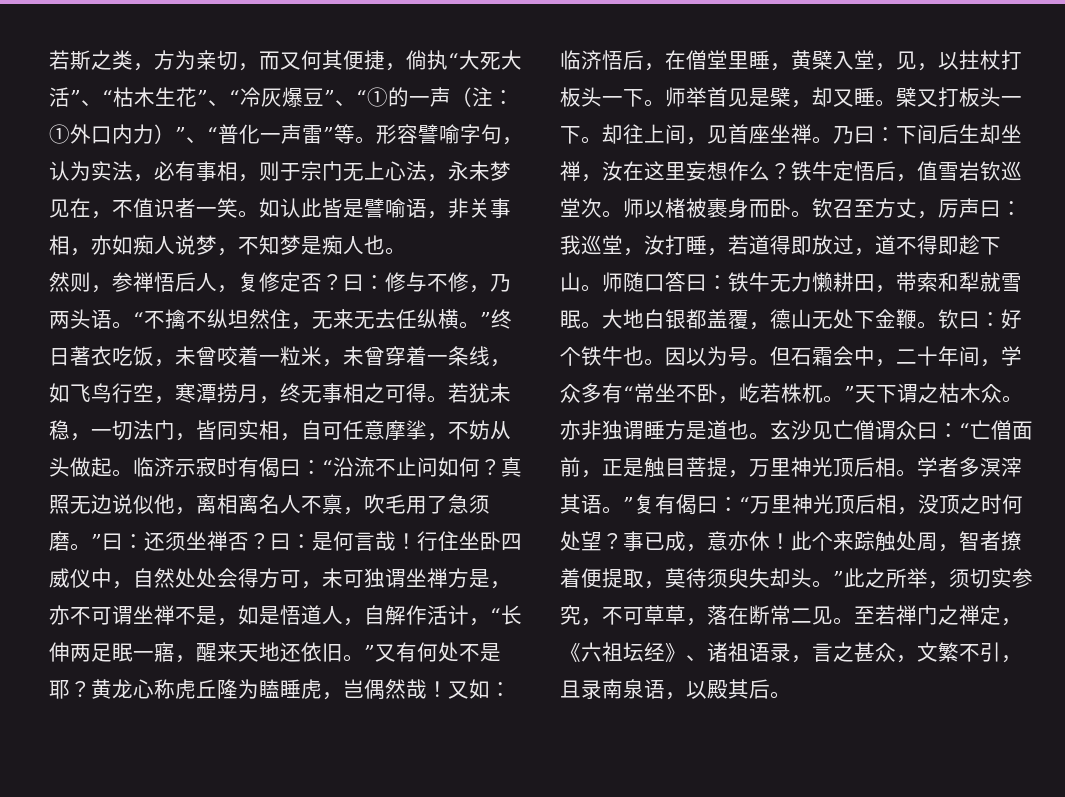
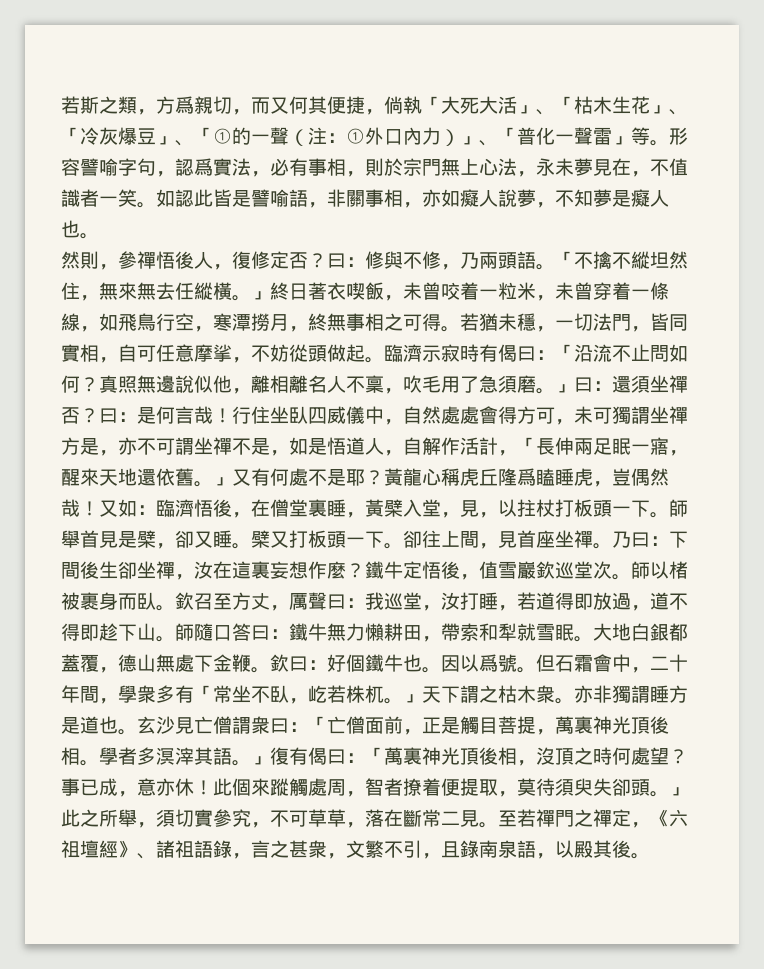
- 若斯之类，方为亲切，而又何其便捷，倘执“大死大活”、“枯木生花”、“冷灰爆豆”、“①的一声（注：①外口内力）”、“普化一声雷”等。
+ 若斯之類，方爲親切，而又何其便捷，倘執「大死大活」、「枯木生花」、「冷灰爆豆」、「①的一聲（注：①外口內力）」、「普化一聲雷」等。
- 形容譬喻字句，认为实法，必有事相，则于宗门无上心法，永未梦见在，不值识者一笑。
+ 形容譬喻字句，認爲實法，必有事相，則於宗門無上心法，永未夢見在，不值識者一笑。
- 如认此皆是譬喻语，非关事相，亦如痴人说梦，不知梦是痴人也。
- 然则，参禅悟后人，复修定否？
+ 如認此皆是譬喻語，非關事相，亦如癡人說夢，不知夢是癡人也。
+ 然則，參禪悟後人，復修定否？
- 曰：修与不修，乃两头语。“不擒不纵坦然住，无来无去任纵横。”终日著衣吃饭，未曾咬着一粒米，未曾穿着一条线，如飞鸟行空，寒潭捞月，终无事相之可得。
+ 曰：修與不修，乃兩頭語。「不擒不縱坦然住，無來無去任縱橫。」終日著衣喫飯，未曾咬着一粒米，未曾穿着一條線，如飛鳥行空，寒潭撈月，終無事相之可得。
- 若犹未稳，一切法门，皆同实相，自可任意摩挲，不妨从头做起。临济示寂时有偈曰：“沿流不止问如何？
+ 若猶未穩，一切法門，皆同實相，自可任意摩挲，不妨從頭做起。臨濟示寂時有偈曰：「沿流不止問如何？
- 真照无边说似他，离相离名人不禀，吹毛用了急须磨。”曰：还须坐禅否？
+ 真照無邊說似他，離相離名人不稟，吹毛用了急須磨。」曰：還須坐禪否？
- 行住坐卧四威仪中，自然处处会得方可，未可独谓坐禅方是，亦不可谓坐禅不是，如是悟道人，自解作活计，“长伸两足眠一寤，醒来天地还依旧。”又有何处不是耶？黄龙心称虎丘隆为瞌睡虎，岂偶然哉！
+ 行住坐臥四威儀中，自然處處會得方可，未可獨謂坐禪方是，亦不可謂坐禪不是，如是悟道人，自解作活計，「長伸兩足眠一寤，醒來天地還依舊。」又有何處不是耶？黃龍心稱虎丘隆爲瞌睡虎，豈偶然哉！
- 又如：临济悟后，在僧堂里睡，黄檗入堂，见，以拄杖打板头一下。师举首见是檗，却又睡。檗又打板头一下。却往上间，见首座坐禅。乃曰：下间后生却坐禅，汝在这里妄想作么？铁牛定悟后，值雪岩钦巡堂次。
+ 又如：臨濟悟後，在僧堂裏睡，黃檗入堂，見，以拄杖打板頭一下。師舉首見是檗，卻又睡。檗又打板頭一下。卻往上間，見首座坐禪。乃曰：下間後生卻坐禪，汝在這裏妄想作麼？鐵牛定悟後，值雪巖欽巡堂次。
- 师以楮被裹身而卧。钦召至方丈，厉声曰：我巡堂，汝打睡，若道得即放过，道不得即趁下山。
+ 師以楮被裹身而臥。欽召至方丈，厲聲曰：我巡堂，汝打睡，若道得即放過，道不得即趁下山。
- 师随口答曰：铁牛无力懒耕田，带索和犁就雪眠。
+ 師隨口答曰：鐵牛無力懶耕田，帶索和犁就雪眠。
- 大地白银都盖覆，德山无处下金鞭。
+ 大地白銀都蓋覆，德山無處下金鞭。
- 钦曰：好个铁牛也。
+ 欽曰：好個鐵牛也。
- 因以为号。
+ 因以爲號。
- 但石霜会中，二十年间，学众多有“常坐不卧，屹若株杌。”天下谓之枯木众。亦非独谓睡方是道也。玄沙见亡僧谓众曰：“亡僧面前，正是触目菩提，万里神光顶后相。学者多溟滓其语。”复有偈曰：“万里神光顶后相，没顶之时何处望？
+ 但石霜會中，二十年間，學衆多有「常坐不臥，屹若株杌。」天下謂之枯木衆。亦非獨謂睡方是道也。玄沙見亡僧謂衆曰：「亡僧面前，正是觸目菩提，萬裏神光頂後相。學者多溟滓其語。」復有偈曰：「萬裏神光頂後相，沒頂之時何處望？
- 此个来踪触处周，智者撩着便提取，莫待须臾失却头。”此之所举，须切实参究，不可草草，落在断常二见。至若禅门之禅定，《六祖坛经》、诸祖语录，言之甚众，文繁不引，且录南泉语，以殿其后。
+ 此個來蹤觸處周，智者撩着便提取，莫待須臾失卻頭。」此之所舉，須切實參究，不可草草，落在斷常二見。至若禪門之禪定，《六祖壇經》、諸祖語錄，言之甚衆，文繁不引，且錄南泉語，以殿其後。

